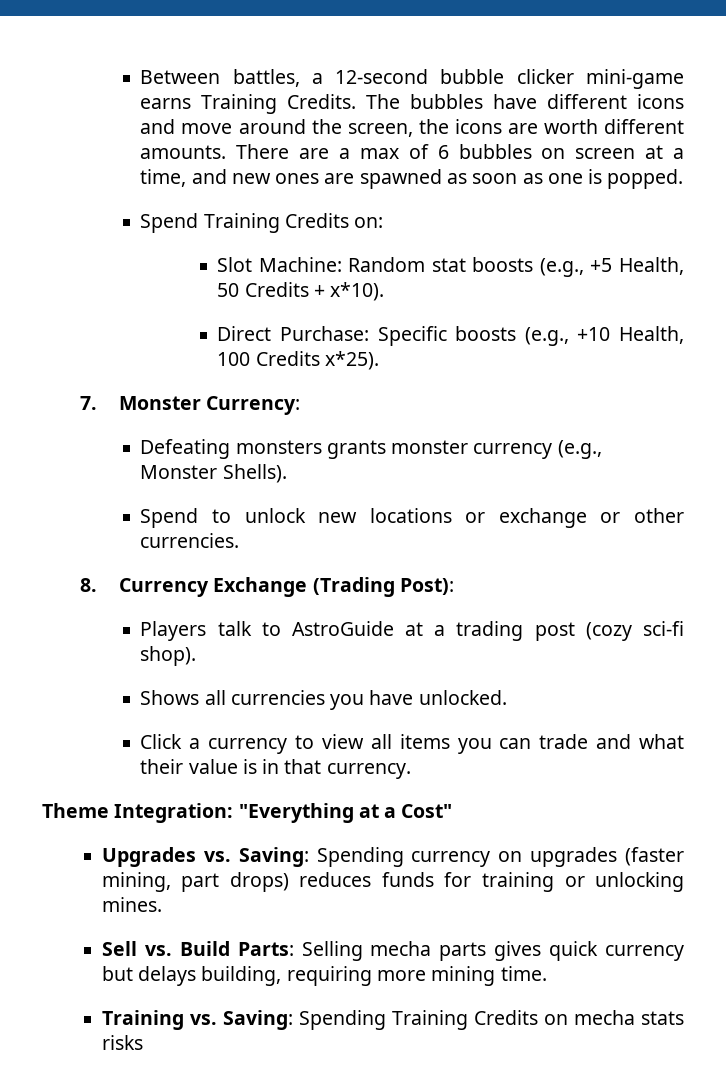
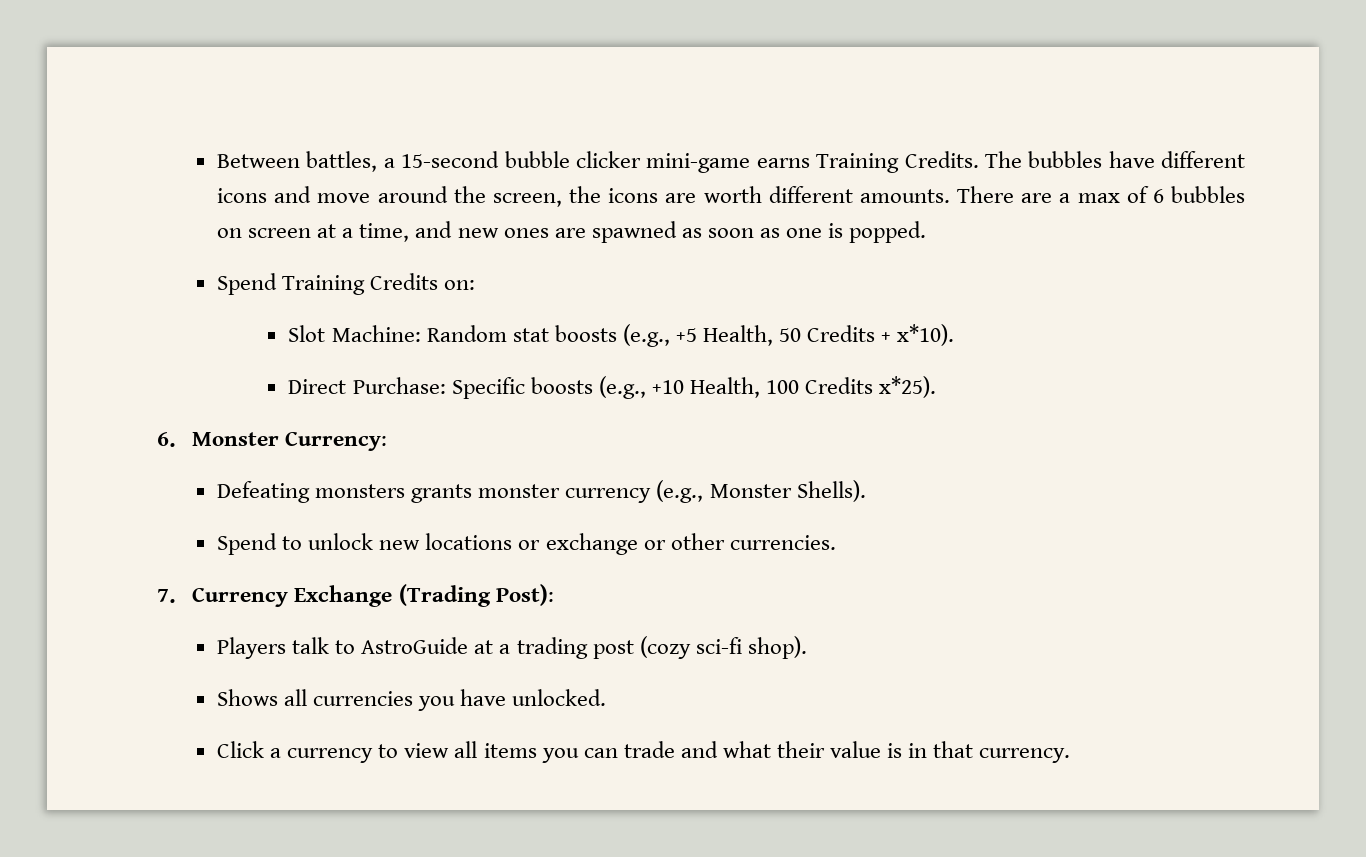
- Between battles, a 12-second bubble clicker mini-game earns Training Credits.
+ Between battles, a 15-second bubble clicker mini-game earns Training Credits.
- 7. Monster Currency:
+ 6. Monster Currency:
- 8. Currency Exchange (Trading Post):
+ 7. Currency Exchange (Trading Post):
- Theme Integration: "Everything at a Cost"
- Upgrades vs. Saving: Spending currency on upgrades (faster mining, part drops) reduces funds for training or unlocking mines.
- Sell vs. Build Parts: Selling mecha parts gives quick currency but delays building, requiring more mining time.
- Training vs. Saving: Spending Training Credits on mecha stats risks

